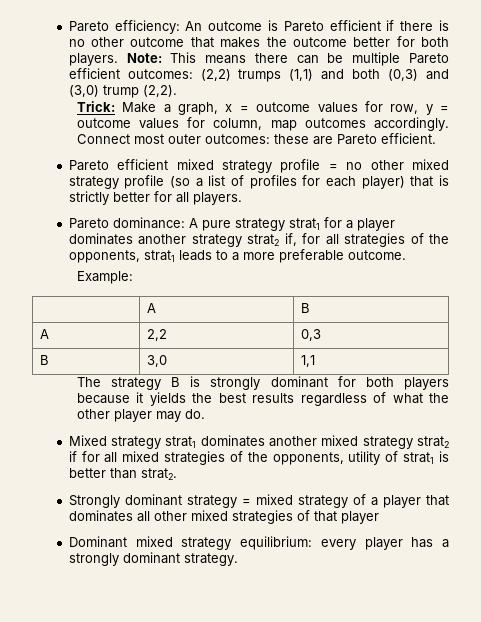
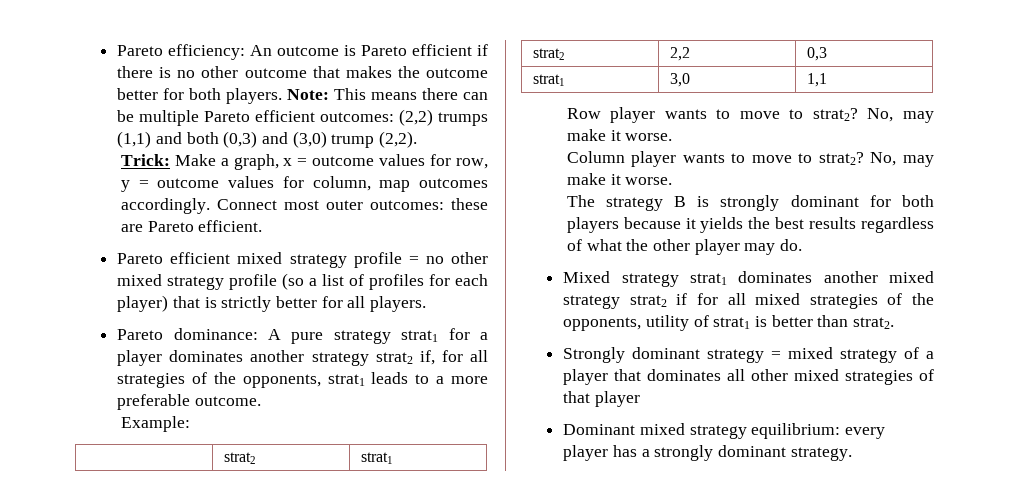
- | A | B
- A | 2,2 | 0,3
+ | strat2 | strat1
+ strat2 | 2,2 | 0,3
- B | 3,0 | 1,1
+ strat1 | 3,0 | 1,1
+ Row player wants to move to strat2? No, may make it worse.
+ Column player wants to move to strat2? No, may make it worse.

